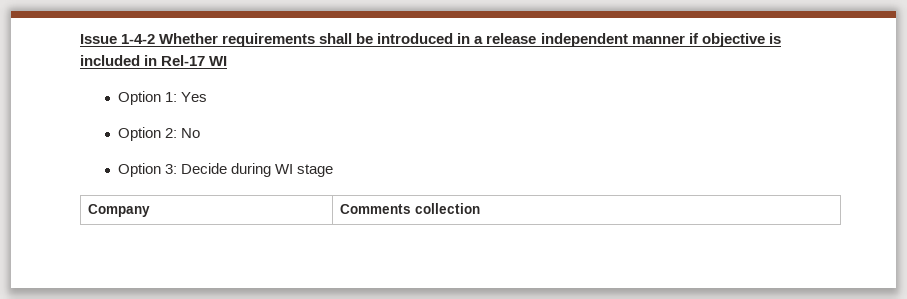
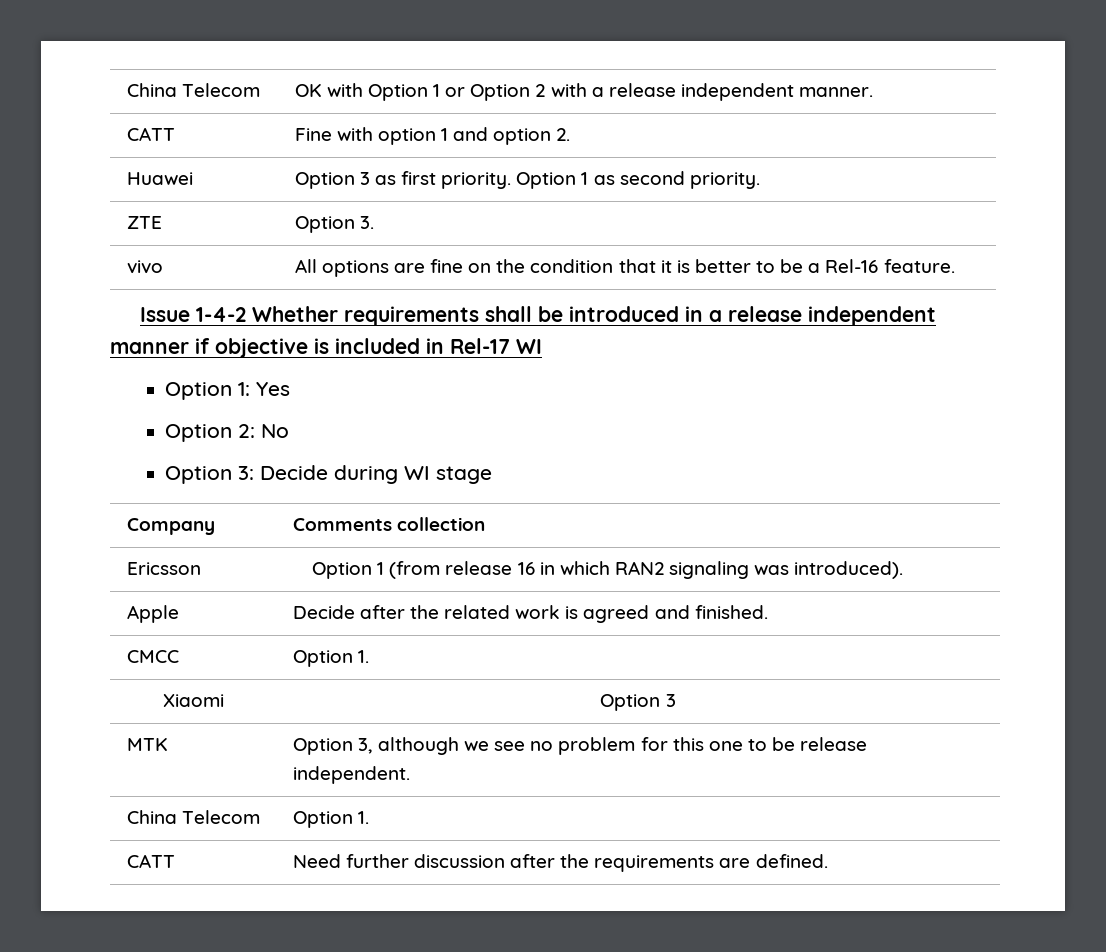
+ China Telecom | OK with Option 1 or Option 2 with a release independent manner.
+ CATT | Fine with option 1 and option 2.
+ Huawei | Option 3 as first priority. Option 1 as second priority.
+ ZTE | Option 3.
+ vivo | All options are fine on the condition that it is better to be a Rel-16 feature.
+ Ericsson | Option 1 (from release 16 in which RAN2 signaling was introduced).
+ Apple | Decide after the related work is agreed and finished.
+ CMCC | Option 1.
+ Xiaomi | Option 3
+ MTK | Option 3, although we see no problem for this one to be release independent.
+ China Telecom | Option 1.
+ CATT | Need further discussion after the requirements are defined.

